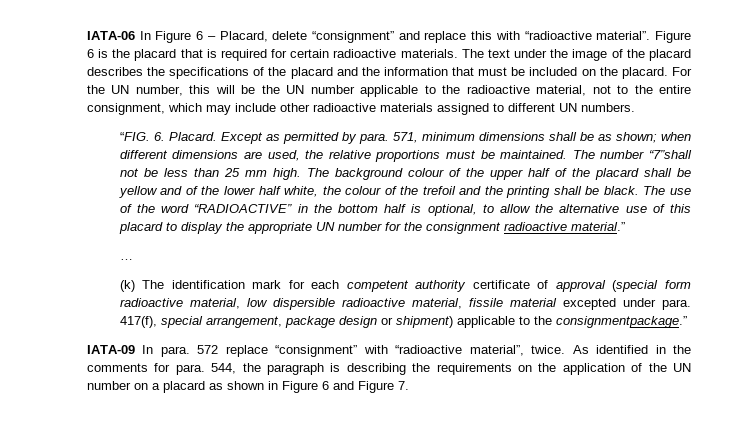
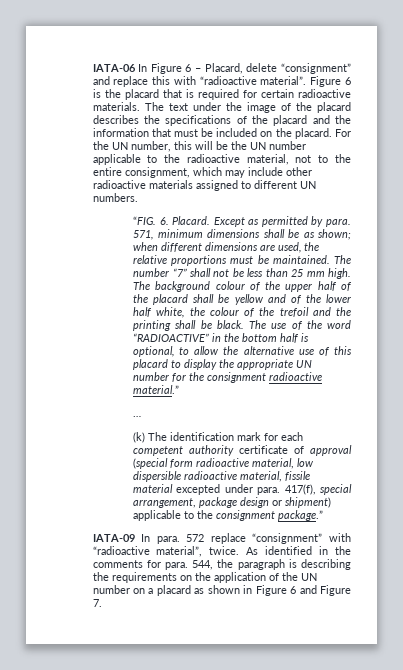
- The number “7”shall not be less than 25 mm high.
+ The number “7” shall not be less than 25 mm high.
- (k) The identification mark for each competent authority certificate of approval (special form radioactive material, low dispersible radioactive material, fissile material excepted under para. 417(f), special arrangement, package design or shipment) applicable to the consignmentpackage.”
+ (k) The identification mark for each competent authority certificate of approval (special form radioactive material, low dispersible radioactive material, fissile material excepted under para. 417(f), special arrangement, package design or shipment) applicable to the consignment package.”

